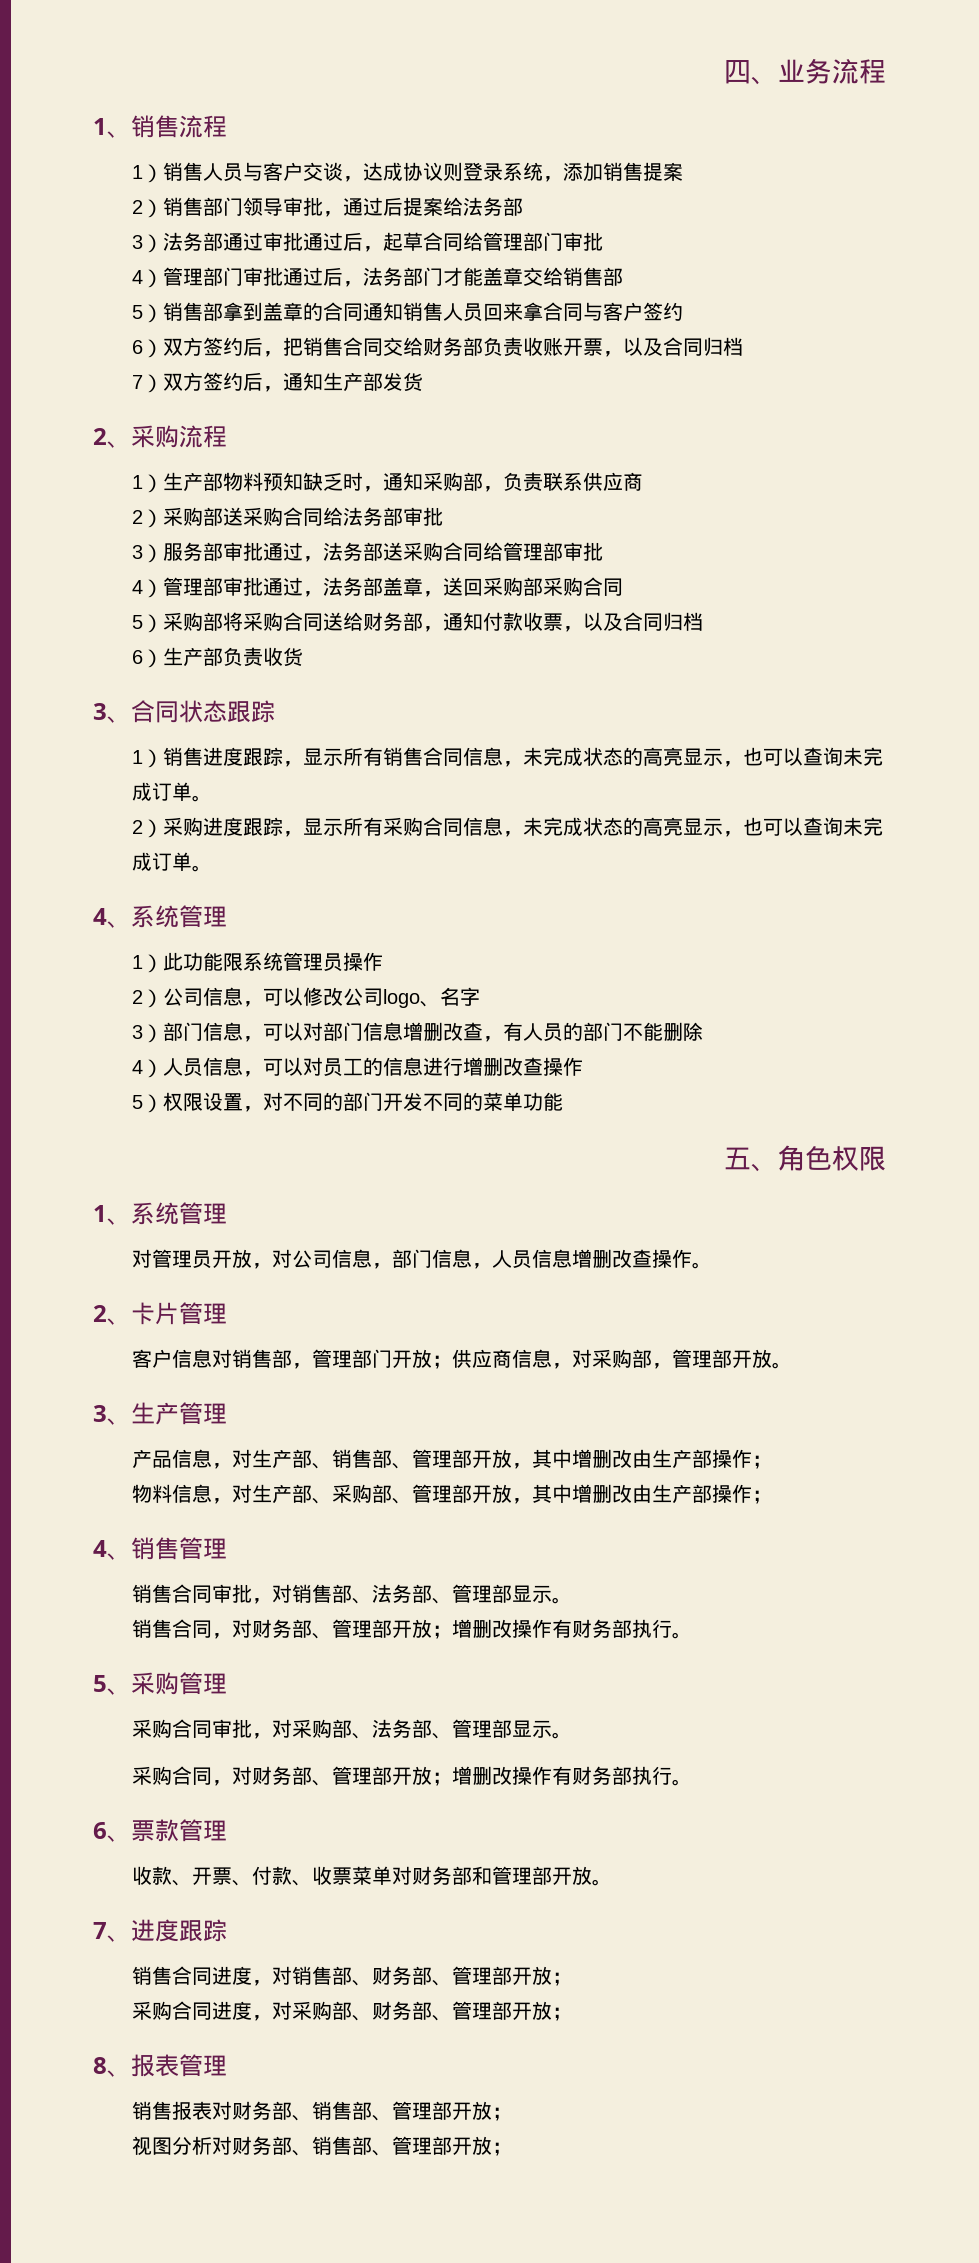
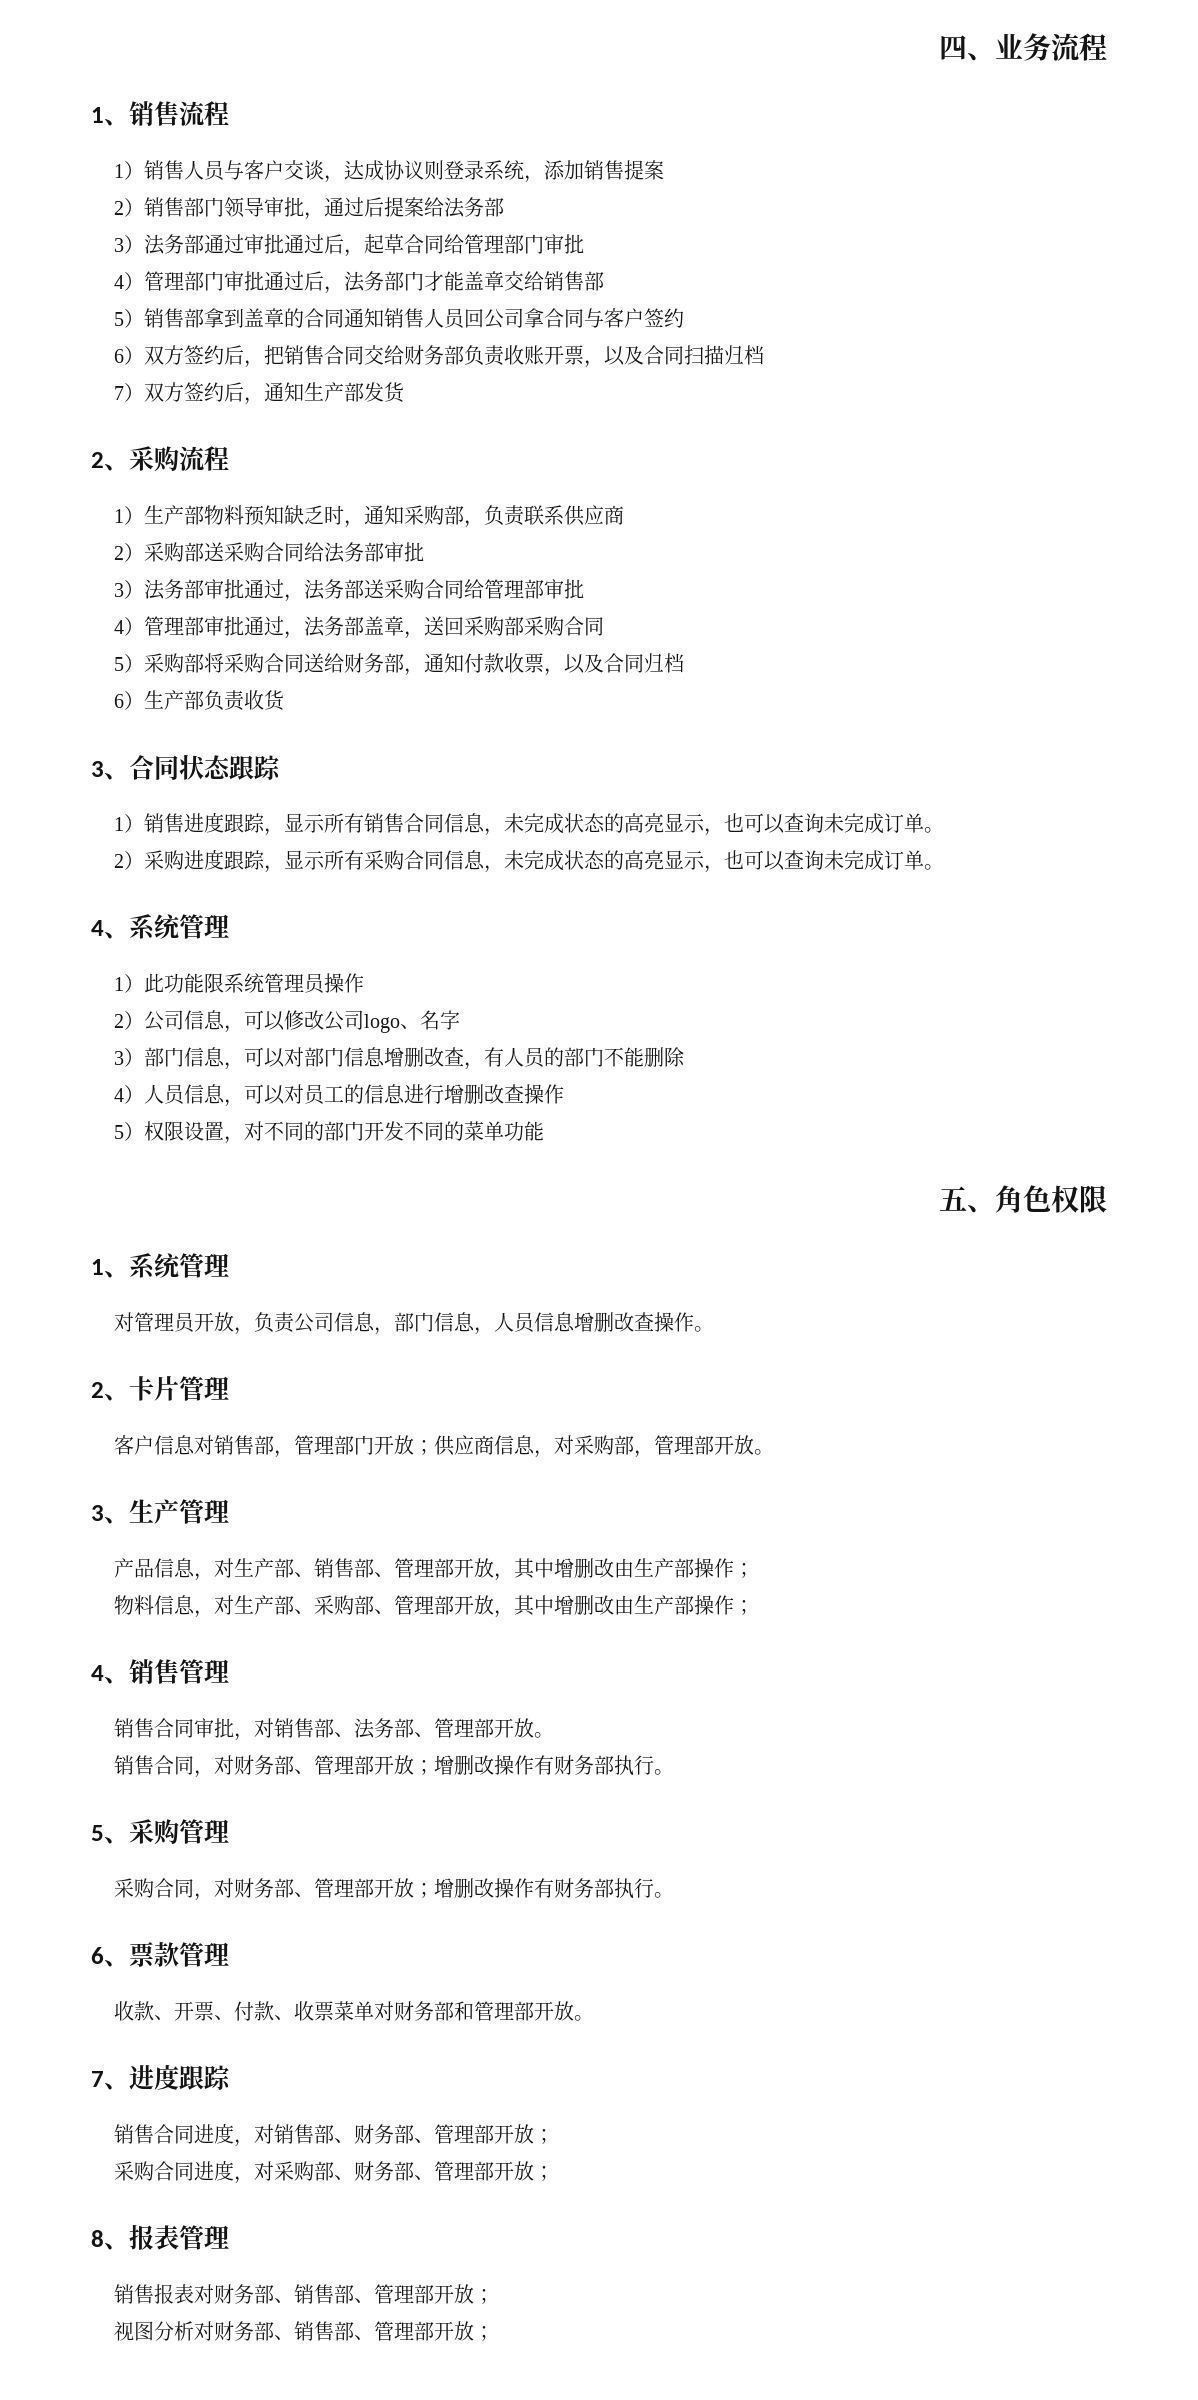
- 5）销售部拿到盖章的合同通知销售人员回来拿合同与客户签约
+ 5）销售部拿到盖章的合同通知销售人员回公司拿合同与客户签约
- 6）双方签约后，把销售合同交给财务部负责收账开票，以及合同归档
+ 6）双方签约后，把销售合同交给财务部负责收账开票，以及合同扫描归档
- 3）服务部审批通过，法务部送采购合同给管理部审批
+ 3）法务部审批通过，法务部送采购合同给管理部审批
- 对管理员开放，对公司信息，部门信息，人员信息增删改查操作。
+ 对管理员开放，负责公司信息，部门信息，人员信息增删改查操作。
- 销售合同审批，对销售部、法务部、管理部显示。
+ 销售合同审批，对销售部、法务部、管理部开放。
- 采购合同审批，对采购部、法务部、管理部显示。

